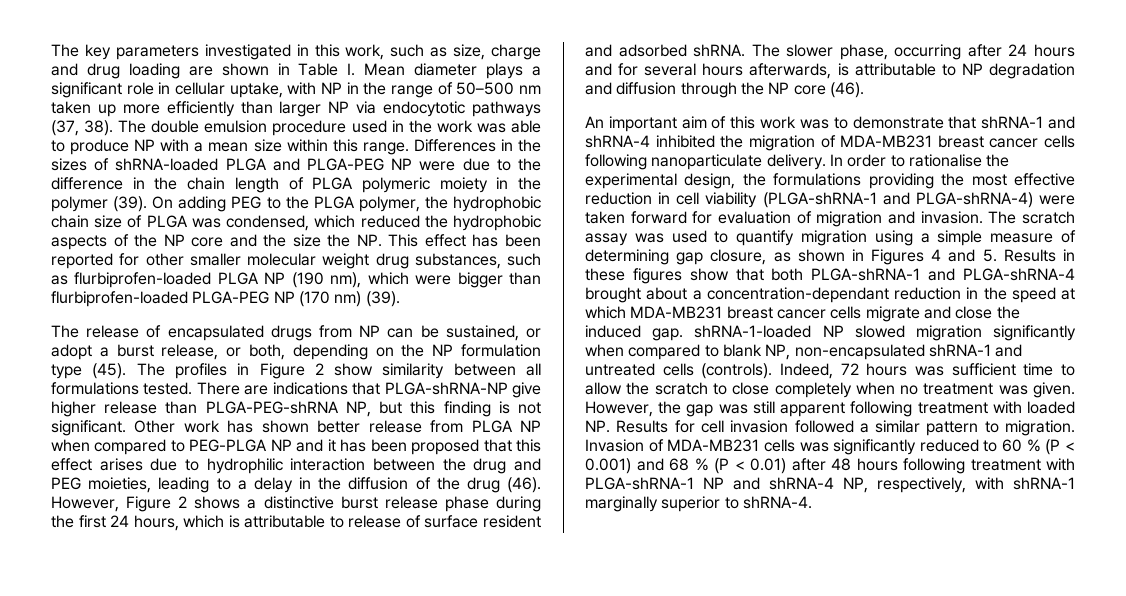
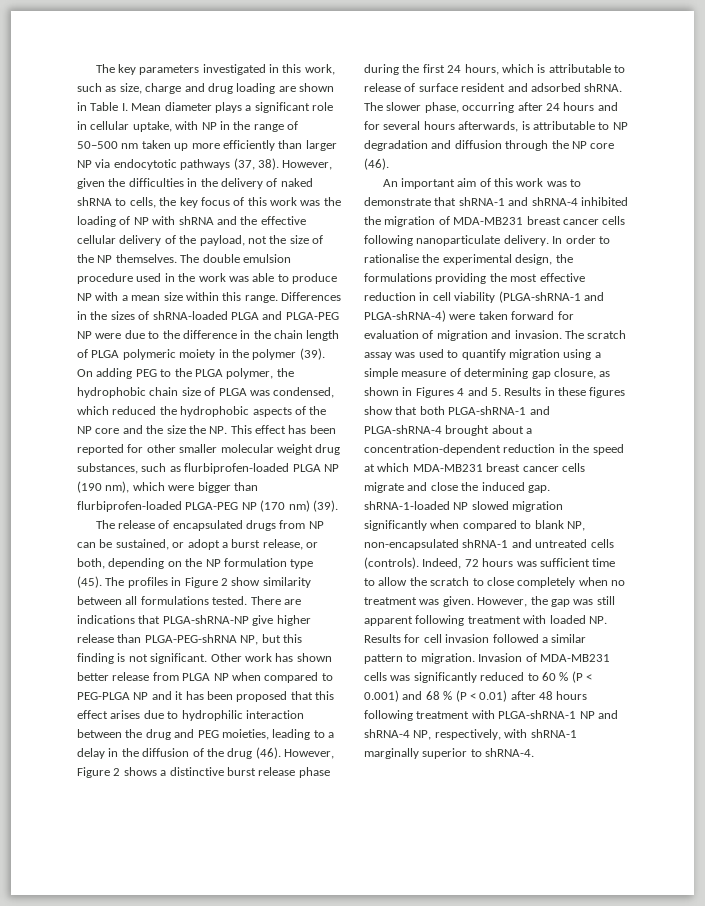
+ However, given the difficulties in the delivery of naked shRNA to cells, the key focus of this work was the loading of NP with shRNA and the effective cellular delivery of the payload, not the size of the NP themselves.
- The scratch assay was used to quantify migration using a simple measure of determining gap closure, as shown in Figures 4 and 5. Results in these figures show that both PLGA-shRNA-1 and PLGA-shRNA-4 brought about a concentration-dependant reduction in the speed at which MDA-MB231 breast cancer cells migrate and close the induced gap. shRNA-1-loaded NP slowed migration significantly when compared to blank NP, non-encapsulated shRNA-1 and untreated cells (controls).
+ The scratch assay was used to quantify migration using a simple measure of determining gap closure, as shown in Figures 4 and 5. Results in these figures show that both PLGA-shRNA-1 and PLGA-shRNA-4 brought about a concentration-dependent reduction in the speed at which MDA-MB231 breast cancer cells migrate and close the induced gap. shRNA-1-loaded NP slowed migration significantly when compared to blank NP, non-encapsulated shRNA-1 and untreated cells (controls).

